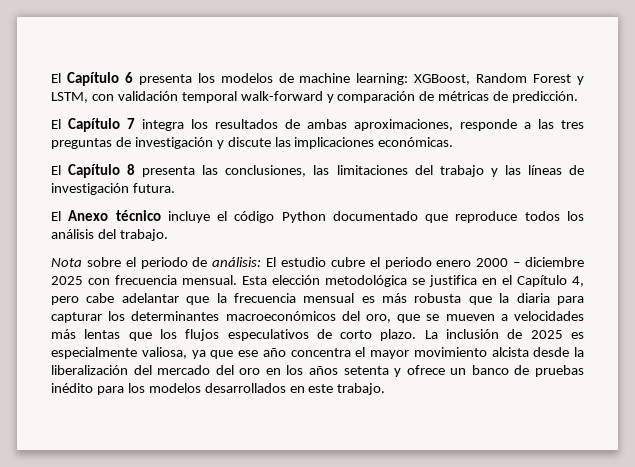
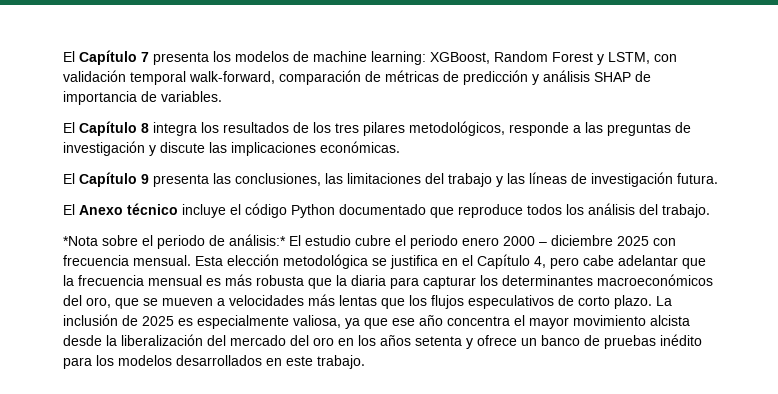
- El Capítulo 6 presenta los modelos de machine learning: XGBoost, Random Forest y LSTM, con validación temporal walk-forward y comparación de métricas de predicción.
- El Capítulo 7 integra los resultados de ambas aproximaciones, responde a las tres preguntas de investigación y discute las implicaciones económicas.
+ El Capítulo 7 presenta los modelos de machine learning: XGBoost, Random Forest y LSTM, con validación temporal walk-forward, comparación de métricas de predicción y análisis SHAP de importancia de variables.
+ El Capítulo 8 integra los resultados de los tres pilares metodológicos, responde a las preguntas de investigación y discute las implicaciones económicas.
- El Capítulo 8 presenta las conclusiones, las limitaciones del trabajo y las líneas de investigación futura.
+ El Capítulo 9 presenta las conclusiones, las limitaciones del trabajo y las líneas de investigación futura.
- Nota sobre el periodo de análisis: El estudio cubre el periodo enero 2000 – diciembre 2025 con frecuencia mensual.
+ *Nota sobre el periodo de análisis:* El estudio cubre el periodo enero 2000 – diciembre 2025 con frecuencia mensual.

